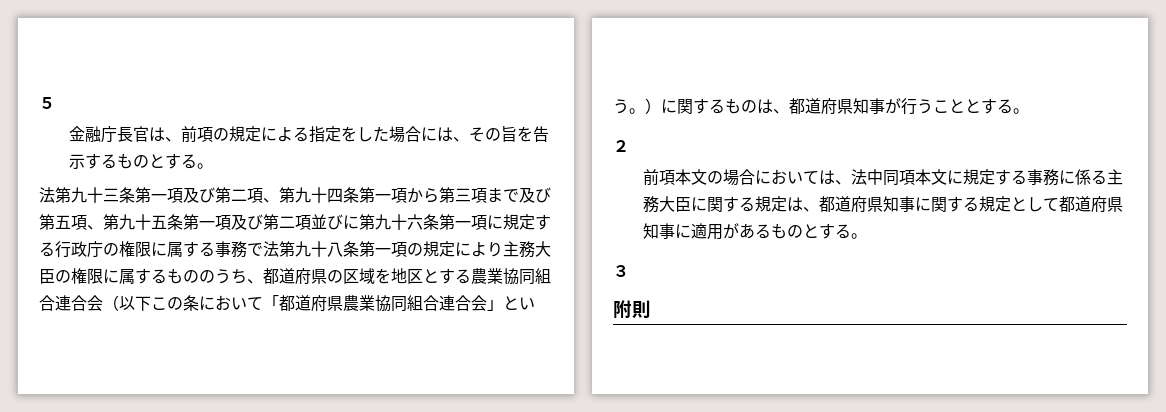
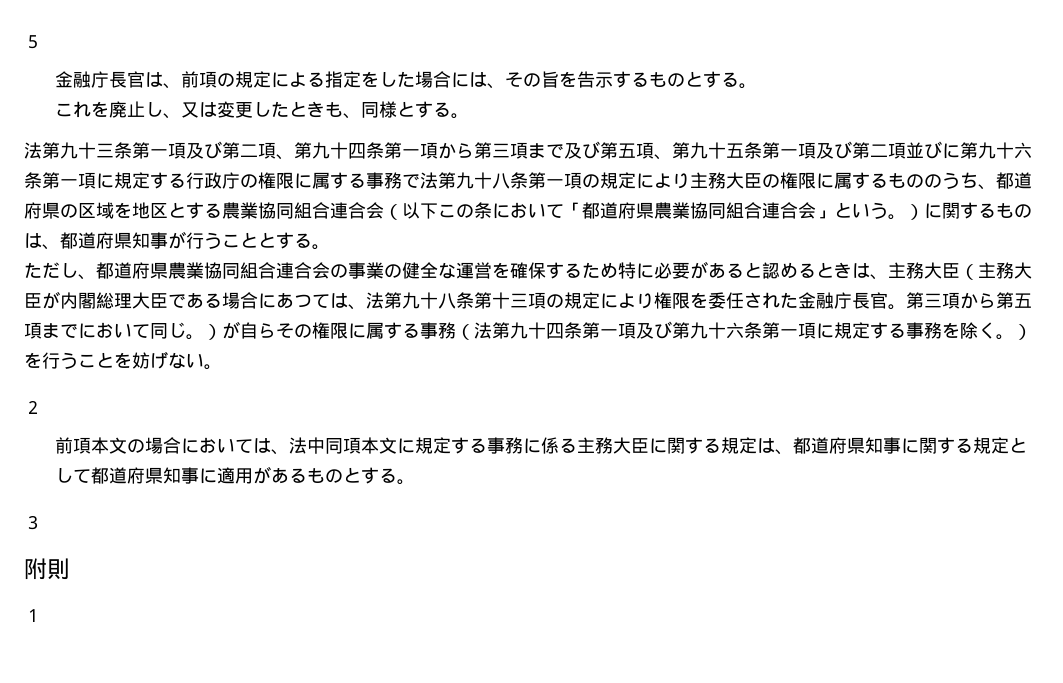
+ これを廃止し、又は変更したときも、同様とする。
+ ただし、都道府県農業協同組合連合会の事業の健全な運営を確保するため特に必要があると認めるときは、主務大臣（主務大臣が内閣総理大臣である場合にあつては、法第九十八条第十三項の規定により権限を委任された金融庁長官。第三項から第五項までにおいて同じ。）が自らその権限に属する事務（法第九十四条第一項及び第九十六条第一項に規定する事務を除く。）を行うことを妨げない。
+ １

